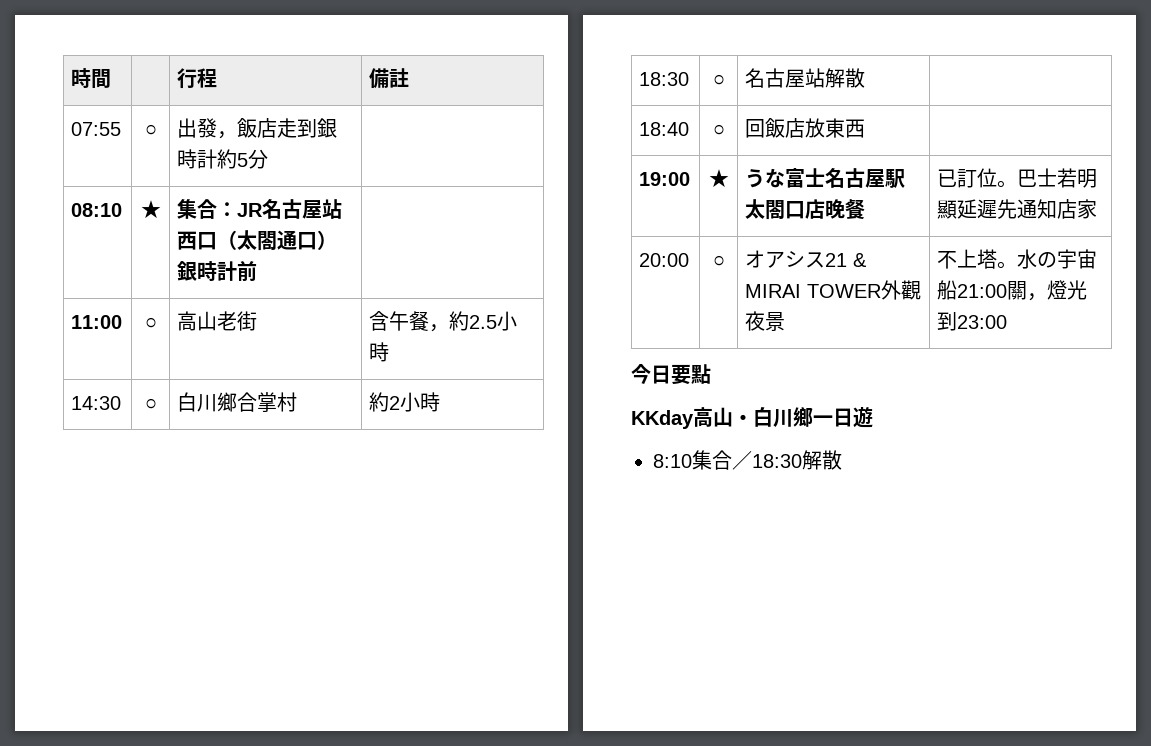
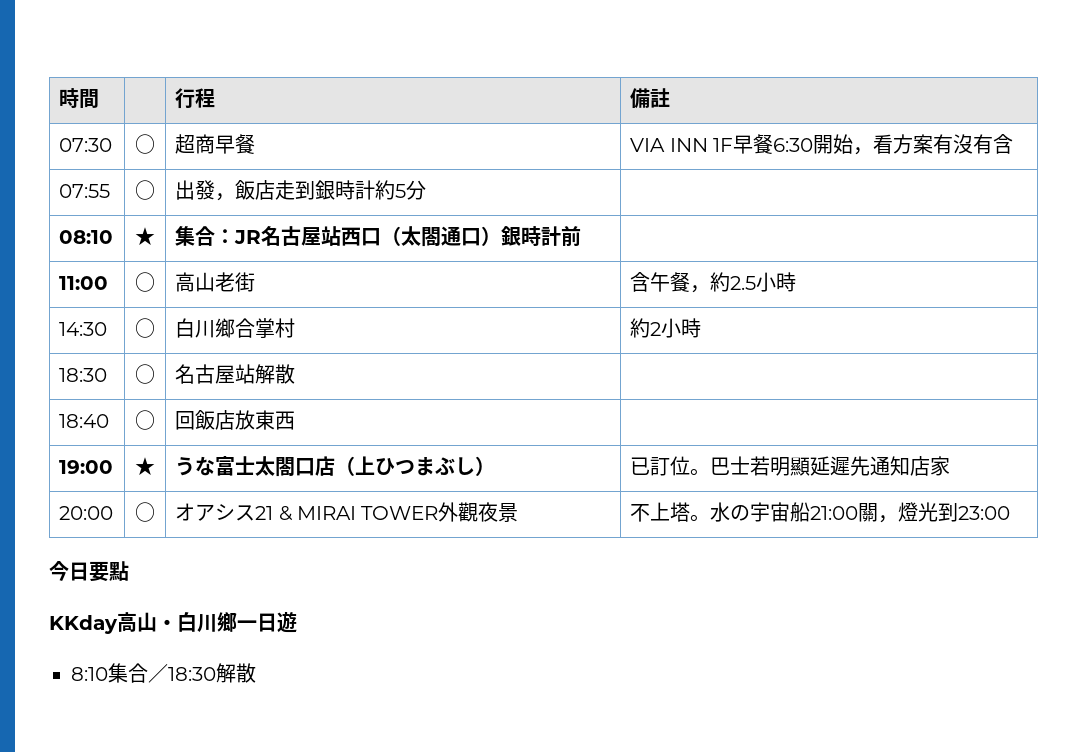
+ 07:30 | ○ | 超商早餐 | VIA INN 1F早餐6:30開始，看方案有沒有含
- 19:00 | ★ | うな富士名古屋駅太閤口店晚餐 | 已訂位。巴士若明顯延遲先通知店家
+ 19:00 | ★ | うな富士太閤口店（上ひつまぶし） | 已訂位。巴士若明顯延遲先通知店家

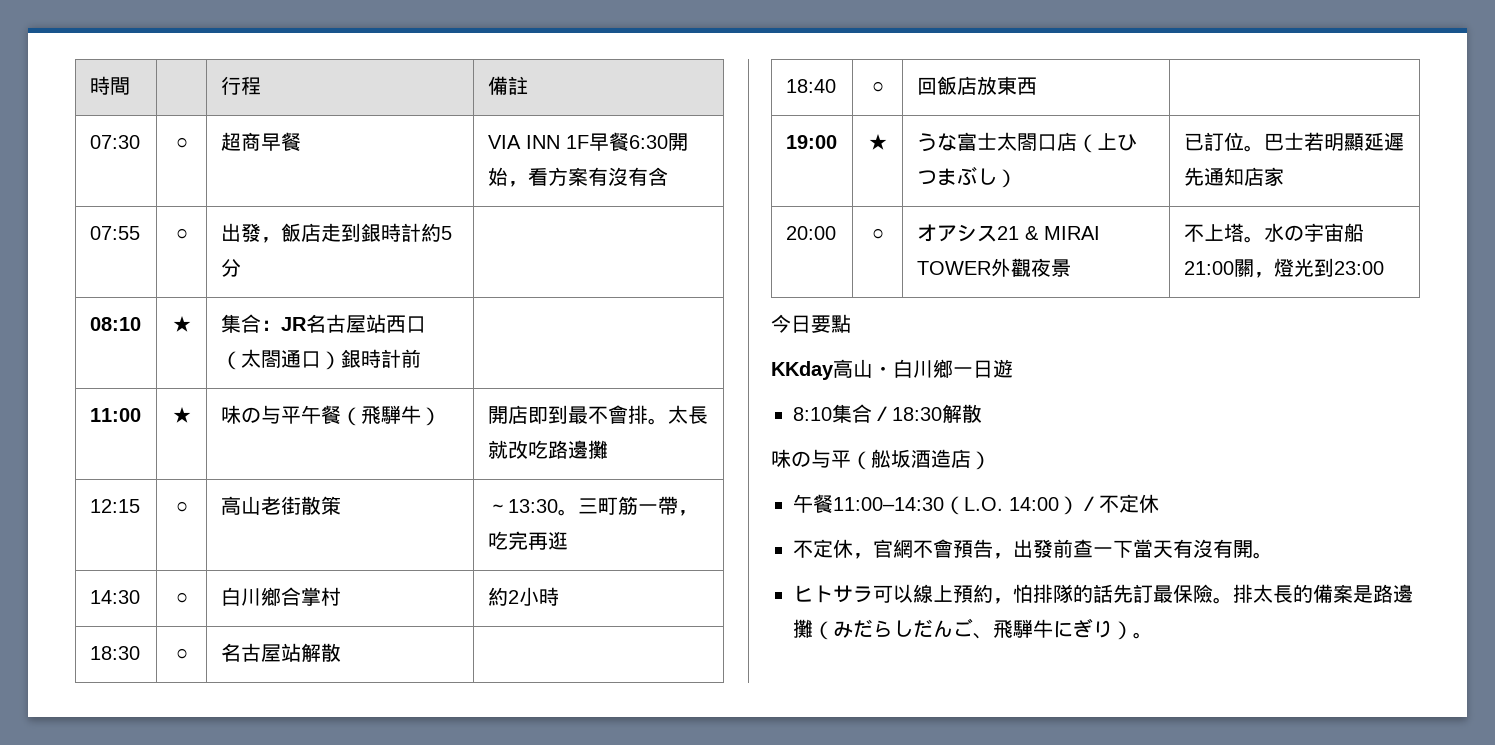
- 11:00 | ○ | 高山老街 | 含午餐，約2.5小時
+ 11:00 | ★ | 味の与平午餐（飛騨牛） | 開店即到最不會排。太長就改吃路邊攤
+ 12:15 | ○ | 高山老街散策 | ～13:30。三町筋一帶，吃完再逛
+ 味の与平（舩坂酒造店）
+ 午餐11:00–14:30（L.O. 14:00）／不定休
+ 不定休，官網不會預告，出發前查一下當天有沒有開。
+ ヒトサラ可以線上預約，怕排隊的話先訂最保險。排太長的備案是路邊攤（みだらしだんご、飛騨牛にぎり）。

